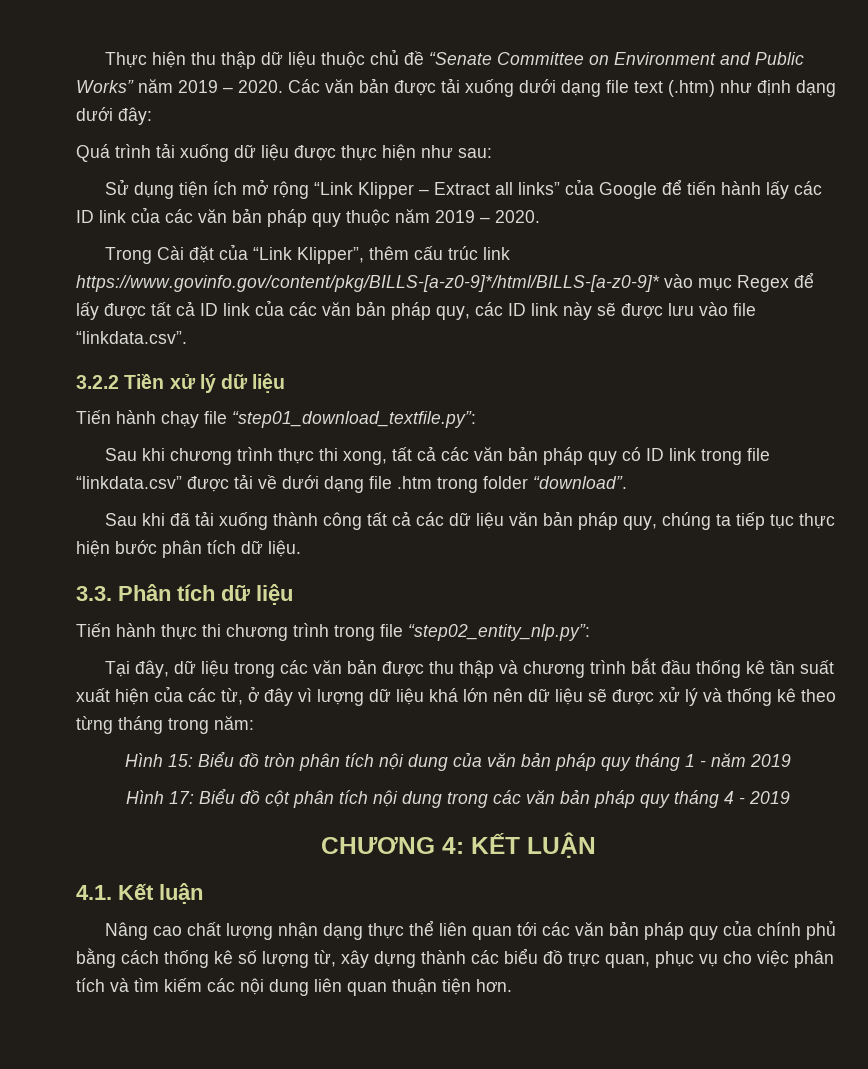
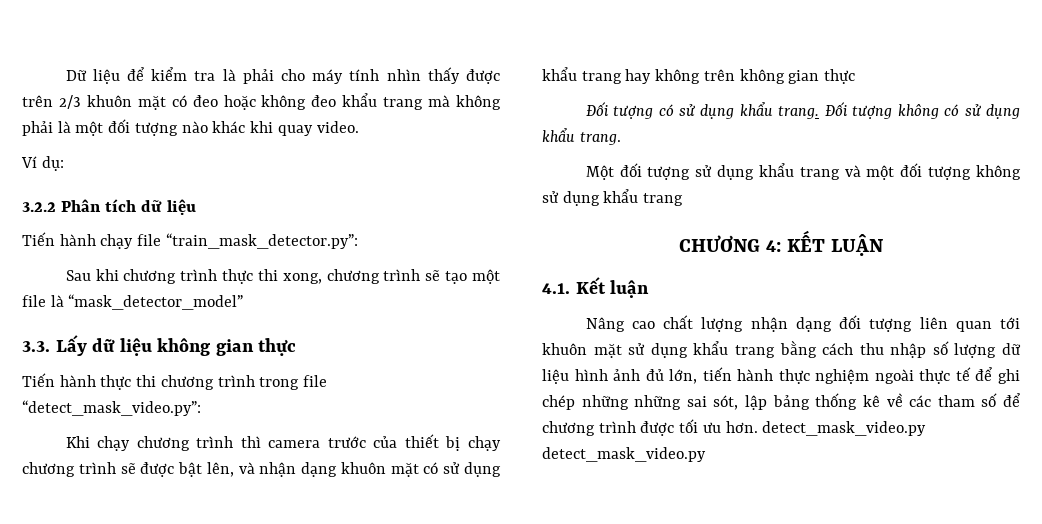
- Thực hiện thu thập dữ liệu thuộc chủ đề “Senate Committee on Environment and Public Works” năm 2019 – 2020. Các văn bản được tải xuống dưới dạng file text (.htm) như định dạng dưới đây:
- Quá trình tải xuống dữ liệu được thực hiện như sau:
- Sử dụng tiện ích mở rộng “Link Klipper – Extract all links” của Google để tiến hành lấy các ID link của các văn bản pháp quy thuộc năm 2019 – 2020.
- Trong Cài đặt của “Link Klipper”, thêm cấu trúc link https://www.govinfo.gov/content/pkg/BILLS-[a-z0-9]*/html/BILLS-[a-z0-9]* vào mục Regex để lấy được tất cả ID link của các văn bản pháp quy, các ID link này sẽ được lưu vào file “linkdata.csv”.
- 3.2.2 Tiền xử lý dữ liệu
+ Dữ liệu để kiểm tra là phải cho máy tính nhìn thấy được trên 2/3 khuôn mặt có đeo hoặc không đeo khẩu trang mà không phải là một đối tượng nào khác khi quay video.
+ Ví dụ:
+ 3.2.2 Phân tích dữ liệu
- Tiến hành chạy file “step01_download_textfile.py”:
+ Tiến hành chạy file “train_mask_detector.py”:
- Sau khi chương trình thực thi xong, tất cả các văn bản pháp quy có ID link trong file “linkdata.csv” được tải về dưới dạng file .htm trong folder “download”.
- Sau khi đã tải xuống thành công tất cả các dữ liệu văn bản pháp quy, chúng ta tiếp tục thực hiện bước phân tích dữ liệu.
- 3.3. Phân tích dữ liệu
+ Sau khi chương trình thực thi xong, chương trình sẽ tạo một file là “mask_detector_model”
+ 3.3. Lấy dữ liệu không gian thực
- Tiến hành thực thi chương trình trong file “step02_entity_nlp.py”:
- Tại đây, dữ liệu trong các văn bản được thu thập và chương trình bắt đầu thống kê tần suất xuất hiện của các từ, ở đây vì lượng dữ liệu khá lớn nên dữ liệu sẽ được xử lý và thống kê theo từng tháng trong năm:
- Hình 15: Biểu đồ tròn phân tích nội dung của văn bản pháp quy tháng 1 - năm 2019
- Hình 17: Biểu đồ cột phân tích nội dung trong các văn bản pháp quy tháng 4 - 2019
+ Tiến hành thực thi chương trình trong file “detect_mask_video.py”:
+ Khi chạy chương trình thì camera trước của thiết bị chạy chương trình sẽ được bật lên, và nhận dạng khuôn mặt có sử dụng khẩu trang hay không trên không gian thực
+ Đối tượng có sử dụng khẩu trang. Đối tượng không có sử dụng khẩu trang.
+ Một đối tượng sử dụng khẩu trang và một đối tượng không sử dụng khẩu trang
- Nâng cao chất lượng nhận dạng thực thể liên quan tới các văn bản pháp quy của chính phủ bằng cách thống kê số lượng từ, xây dựng thành các biểu đồ trực quan, phục vụ cho việc phân tích và tìm kiếm các nội dung liên quan thuận tiện hơn.
+ Nâng cao chất lượng nhận dạng đối tượng liên quan tới khuôn mặt sử dụng khẩu trang bằng cách thu nhập số lượng dữ liệu hình ảnh đủ lớn, tiến hành thực nghiệm ngoài thực tế để ghi chép những những sai sót, lập bảng thống kê về các tham số để chương trình được tối ưu hơn. detect_mask_video.py detect_mask_video.py

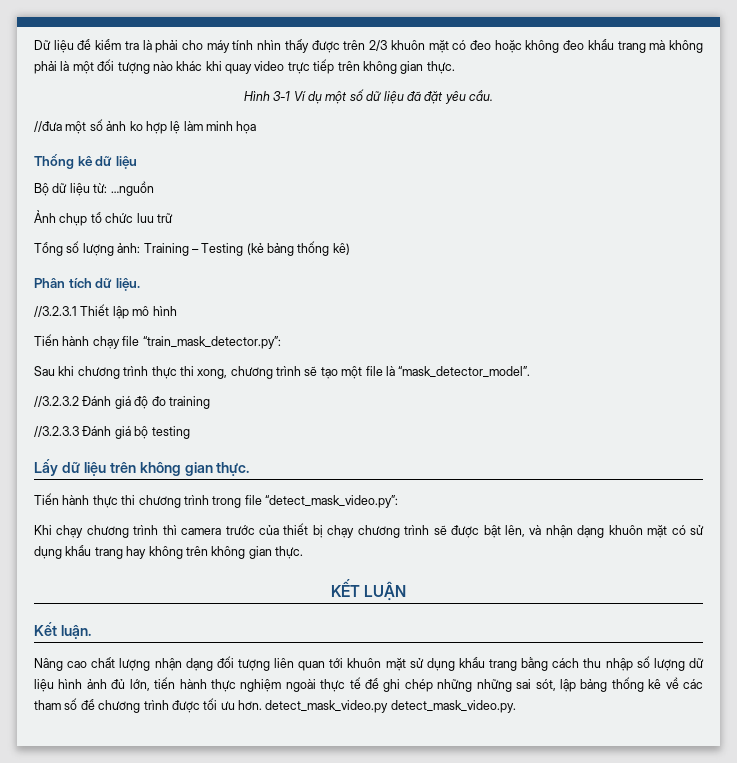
- Dữ liệu để kiểm tra là phải cho máy tính nhìn thấy được trên 2/3 khuôn mặt có đeo hoặc không đeo khẩu trang mà không phải là một đối tượng nào khác khi quay video.
- Ví dụ:
- 3.2.2 Phân tích dữ liệu
+ Dữ liệu để kiểm tra là phải cho máy tính nhìn thấy được trên 2/3 khuôn mặt có đeo hoặc không đeo khẩu trang mà không phải là một đối tượng nào khác khi quay video trực tiếp trên không gian thực.
+ Hình 3-1 Ví dụ một số dữ liệu đã đặt yêu cầu.
+ //đưa một số ảnh ko hợp lệ làm minh họa
+ Thống kê dữ liệu
+ Bộ dữ liệu từ: …nguồn
+ Ảnh chụp tổ chức luu trữ
+ Tổng số lượng ảnh: Training – Testing (kẻ bảng thống kê)
+ Phân tích dữ liệu.
+ //3.2.3.1 Thiết lập mô hình
- Sau khi chương trình thực thi xong, chương trình sẽ tạo một file là “mask_detector_model”
- 3.3. Lấy dữ liệu không gian thực
+ Sau khi chương trình thực thi xong, chương trình sẽ tạo một file là “mask_detector_model”.
+ //3.2.3.2 Đánh giá độ đo training
+ //3.2.3.3 Đánh giá bộ testing
+ Lấy dữ liệu trên không gian thực.
- Khi chạy chương trình thì camera trước của thiết bị chạy chương trình sẽ được bật lên, và nhận dạng khuôn mặt có sử dụng khẩu trang hay không trên không gian thực
- Đối tượng có sử dụng khẩu trang. Đối tượng không có sử dụng khẩu trang.
- Một đối tượng sử dụng khẩu trang và một đối tượng không sử dụng khẩu trang
- CHƯƠNG 4: KẾT LUẬN
+ Khi chạy chương trình thì camera trước của thiết bị chạy chương trình sẽ được bật lên, và nhận dạng khuôn mặt có sử dụng khẩu trang hay không trên không gian thực.
+ KẾT LUẬN
- 4.1. Kết luận
+ Kết luận.
- Nâng cao chất lượng nhận dạng đối tượng liên quan tới khuôn mặt sử dụng khẩu trang bằng cách thu nhập số lượng dữ liệu hình ảnh đủ lớn, tiến hành thực nghiệm ngoài thực tế để ghi chép những những sai sót, lập bảng thống kê về các tham số để chương trình được tối ưu hơn. detect_mask_video.py detect_mask_video.py
+ Nâng cao chất lượng nhận dạng đối tượng liên quan tới khuôn mặt sử dụng khẩu trang bằng cách thu nhập số lượng dữ liệu hình ảnh đủ lớn, tiến hành thực nghiệm ngoài thực tế để ghi chép những những sai sót, lập bảng thống kê về các tham số để chương trình được tối ưu hơn. detect_mask_video.py detect_mask_video.py.

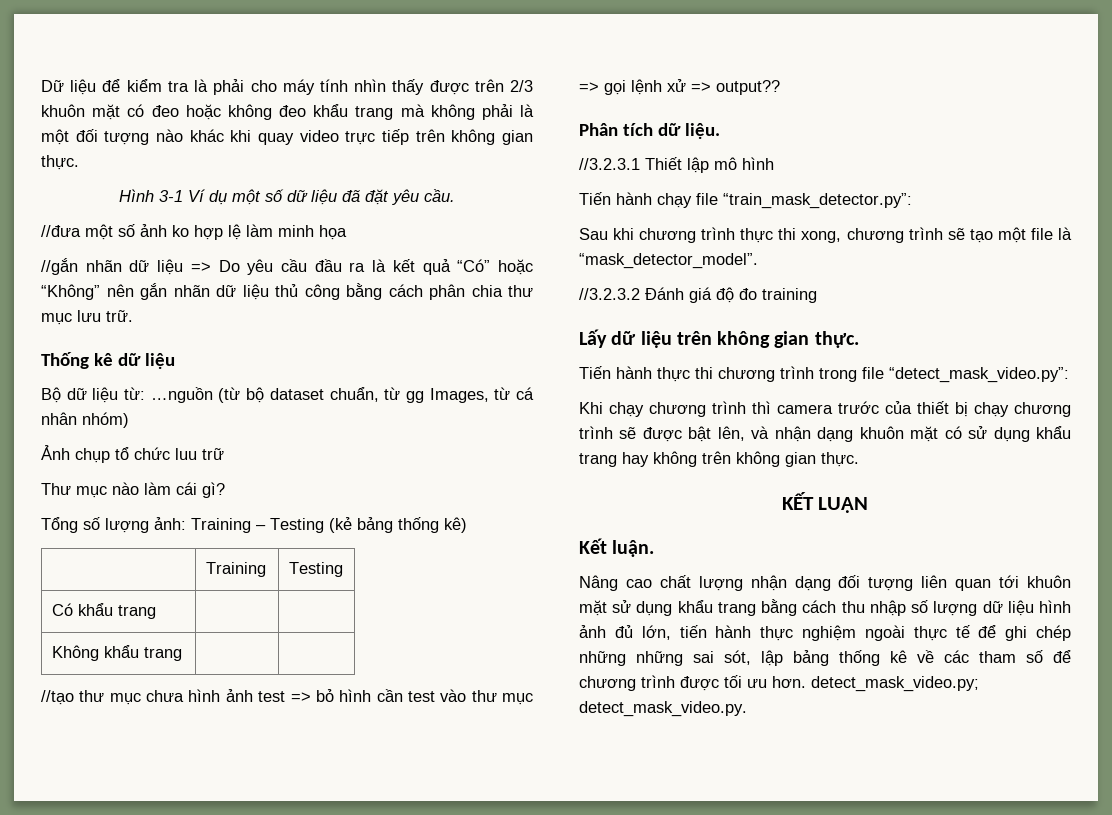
+ //gắn nhãn dữ liệu => Do yêu cầu đầu ra là kết quả “Có” hoặc “Không” nên gắn nhãn dữ liệu thủ công bằng cách phân chia thư mục lưu trữ.
- Bộ dữ liệu từ: …nguồn
+ Bộ dữ liệu từ: …nguồn (từ bộ dataset chuẩn, từ gg Images, từ cá nhân nhóm)
+ Thư mục nào làm cái gì?
+ | Training | Testing
+ Có khẩu trang | |
+ Không khẩu trang | |
+ //tạo thư mục chưa hình ảnh test => bỏ hình cần test vào thư mục => gọi lệnh xử => output??
- //3.2.3.3 Đánh giá bộ testing
- Nâng cao chất lượng nhận dạng đối tượng liên quan tới khuôn mặt sử dụng khẩu trang bằng cách thu nhập số lượng dữ liệu hình ảnh đủ lớn, tiến hành thực nghiệm ngoài thực tế để ghi chép những những sai sót, lập bảng thống kê về các tham số để chương trình được tối ưu hơn. detect_mask_video.py detect_mask_video.py.
+ Nâng cao chất lượng nhận dạng đối tượng liên quan tới khuôn mặt sử dụng khẩu trang bằng cách thu nhập số lượng dữ liệu hình ảnh đủ lớn, tiến hành thực nghiệm ngoài thực tế để ghi chép những những sai sót, lập bảng thống kê về các tham số để chương trình được tối ưu hơn. detect_mask_video.py; detect_mask_video.py.

